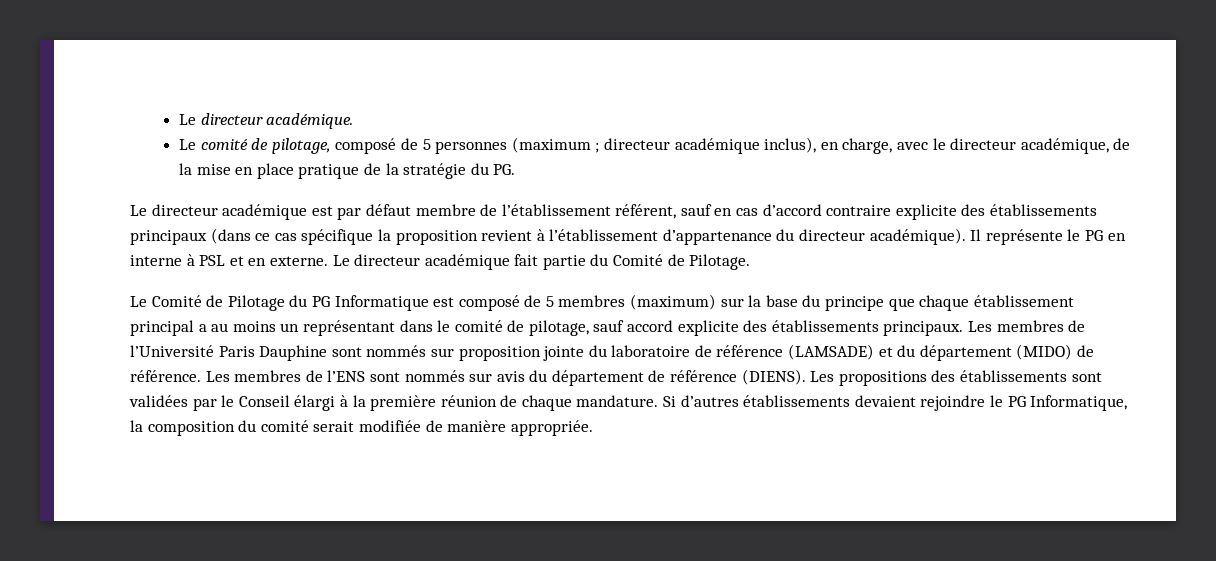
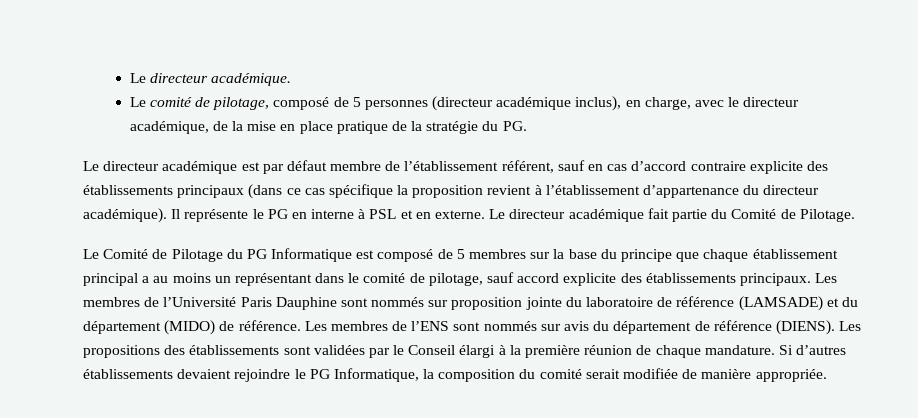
- Le comité de pilotage, composé de 5 personnes (maximum ; directeur académique inclus), en charge, avec le directeur académique, de la mise en place pratique de la stratégie du PG.
+ Le comité de pilotage, composé de 5 personnes (directeur académique inclus), en charge, avec le directeur académique, de la mise en place pratique de la stratégie du PG.
- Le Comité de Pilotage du PG Informatique est composé de 5 membres (maximum) sur la base du principe que chaque établissement principal a au moins un représentant dans le comité de pilotage, sauf accord explicite des établissements principaux.
+ Le Comité de Pilotage du PG Informatique est composé de 5 membres sur la base du principe que chaque établissement principal a au moins un représentant dans le comité de pilotage, sauf accord explicite des établissements principaux.

